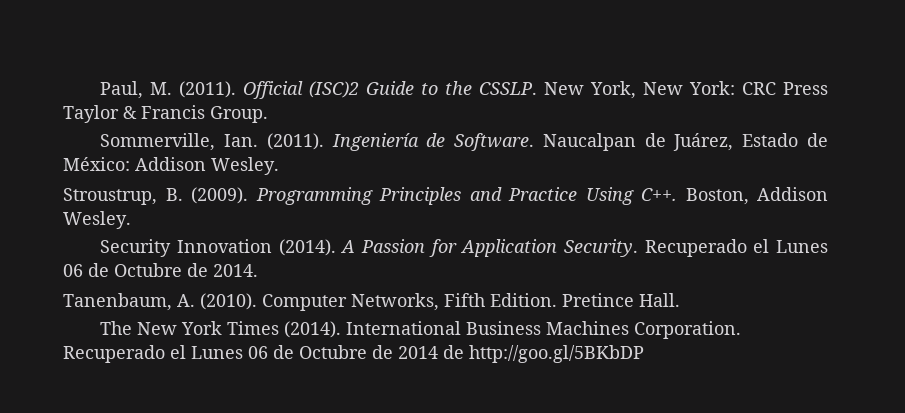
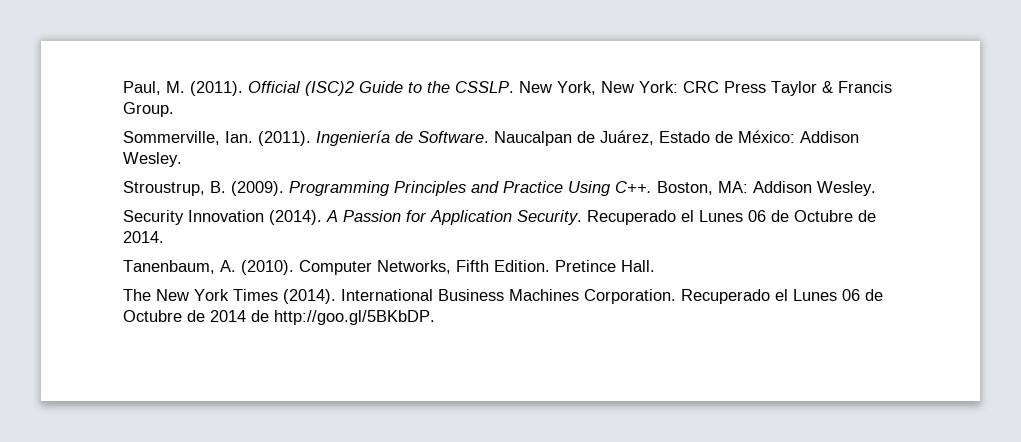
- Programming Principles and Practice Using C++. Boston, Addison Wesley.
+ Programming Principles and Practice Using C++. Boston, MA: Addison Wesley.
- Recuperado el Lunes 06 de Octubre de 2014 de http://goo.gl/5BKbDP
+ Recuperado el Lunes 06 de Octubre de 2014 de http://goo.gl/5BKbDP.

